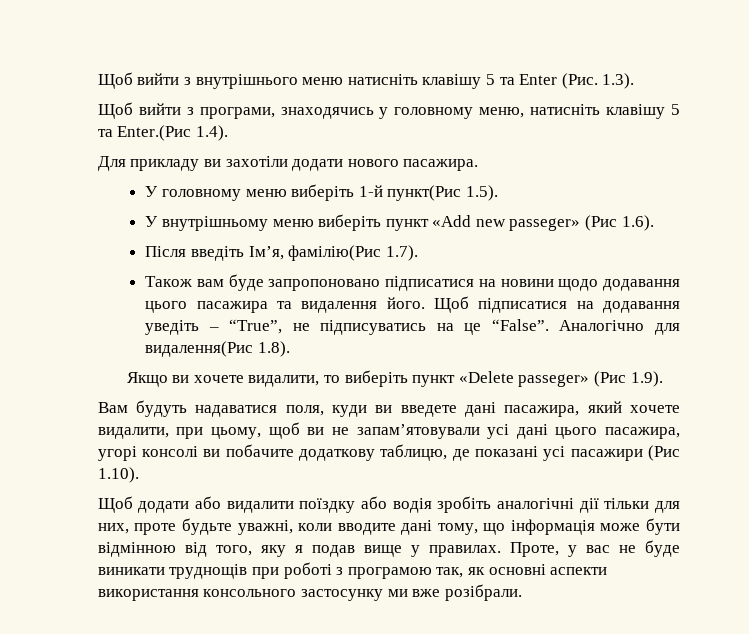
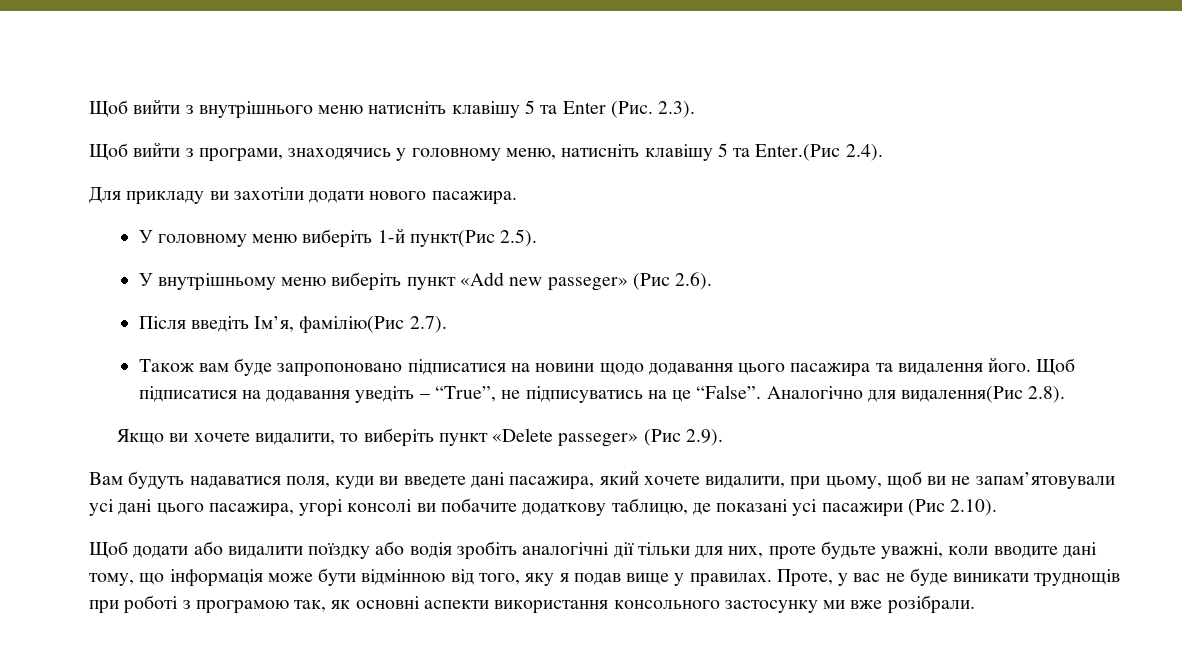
- Щоб вийти з внутрішнього меню натисніть клавішу 5 та Enter (Рис. 1.3).
+ Щоб вийти з внутрішнього меню натисніть клавішу 5 та Enter (Рис. 2.3).
- Щоб вийти з програми, знаходячись у головному меню, натисніть клавішу 5 та Enter.(Рис 1.4).
+ Щоб вийти з програми, знаходячись у головному меню, натисніть клавішу 5 та Enter.(Рис 2.4).
- У головному меню виберіть 1-й пункт(Рис 1.5).
+ У головному меню виберіть 1-й пункт(Рис 2.5).
- У внутрішньому меню виберіть пункт «Add new passeger» (Рис 1.6).
+ У внутрішньому меню виберіть пункт «Add new passeger» (Рис 2.6).
- Після введіть Ім’я, фамілію(Рис 1.7).
+ Після введіть Ім’я, фамілію(Рис 2.7).
- Аналогічно для видалення(Рис 1.8).
+ Аналогічно для видалення(Рис 2.8).
- Якщо ви хочете видалити, то виберіть пункт «Delete passeger» (Рис 1.9).
+ Якщо ви хочете видалити, то виберіть пункт «Delete passeger» (Рис 2.9).
- Вам будуть надаватися поля, куди ви введете дані пасажира, який хочете видалити, при цьому, щоб ви не запам’ятовували усі дані цього пасажира, угорі консолі ви побачите додаткову таблицю, де показані усі пасажири (Рис 1.10).
+ Вам будуть надаватися поля, куди ви введете дані пасажира, який хочете видалити, при цьому, щоб ви не запам’ятовували усі дані цього пасажира, угорі консолі ви побачите додаткову таблицю, де показані усі пасажири (Рис 2.10).

